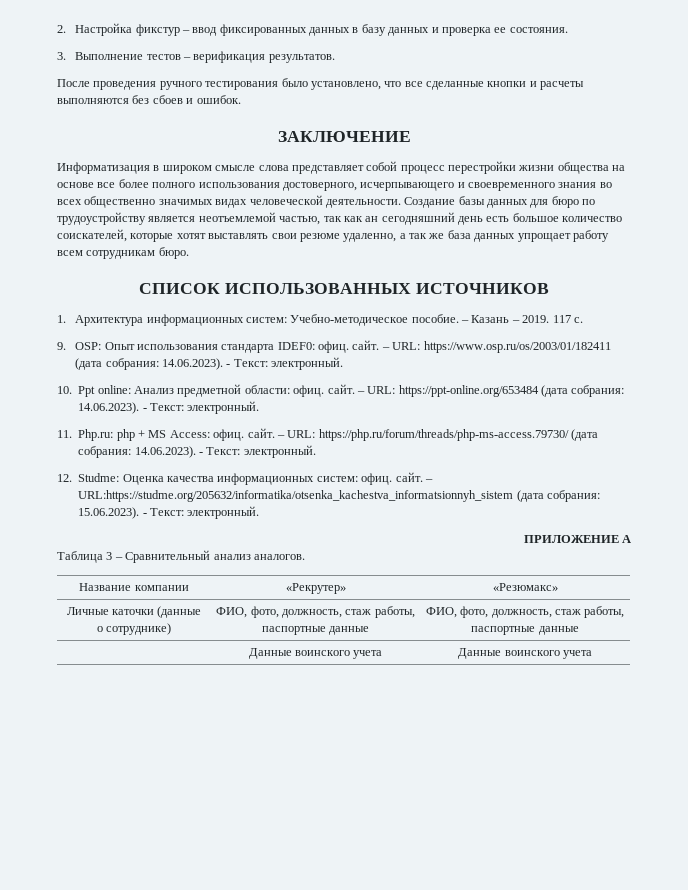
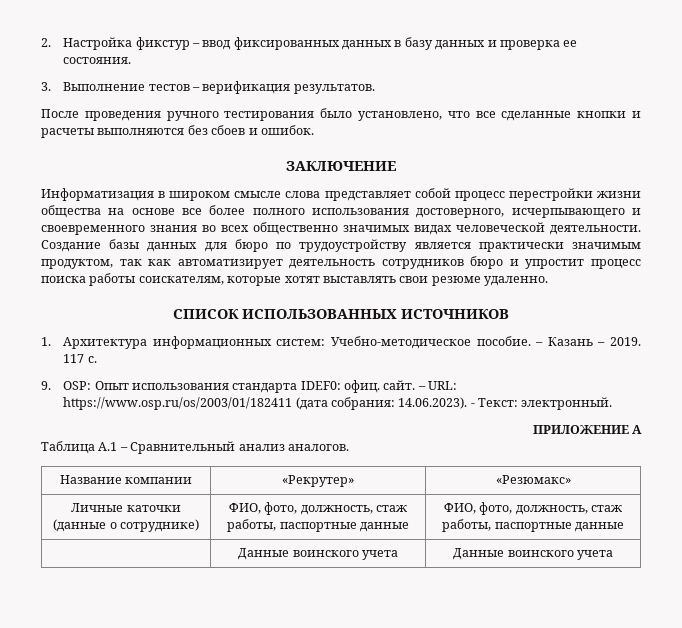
- Создание базы данных для бюро по трудоустройству является неотъемлемой частью, так как ан сегодняшний день есть большое количество соискателей, которые хотят выставлять свои резюме удаленно, а так же база данных упрощает работу всем сотрудникам бюро.
+ Создание базы данных для бюро по трудоустройству является практически значимым продуктом, так как автоматизирует деятельность сотрудников бюро и упростит процесс поиска работы соискателям, которые хотят выставлять свои резюме удаленно.
- 10. Ppt online: Анализ предметной области: офиц. сайт. – URL: https://ppt-online.org/653484 (дата собрания: 14.06.2023). - Текст: электронный.
- 11. Php.ru: php + MS Access: офиц. сайт. – URL: https://php.ru/forum/threads/php-ms-access.79730/ (дата собрания: 14.06.2023). - Текст: электронный.
- 12. Studme: Оценка качества информационных систем: офиц. сайт. – URL:https://studme.org/205632/informatika/otsenka_kachestva_informatsionnyh_sistem (дата собрания: 15.06.2023). - Текст: электронный.
- Таблица 3 – Сравнительный анализ аналогов.
+ Таблица А.1 – Сравнительный анализ аналогов.

